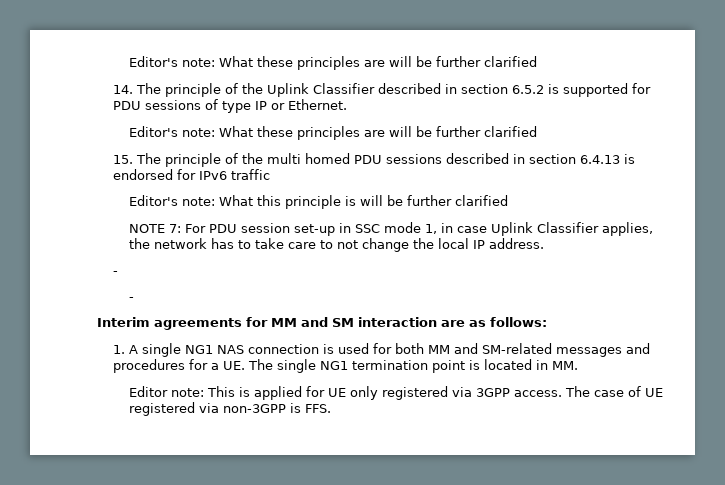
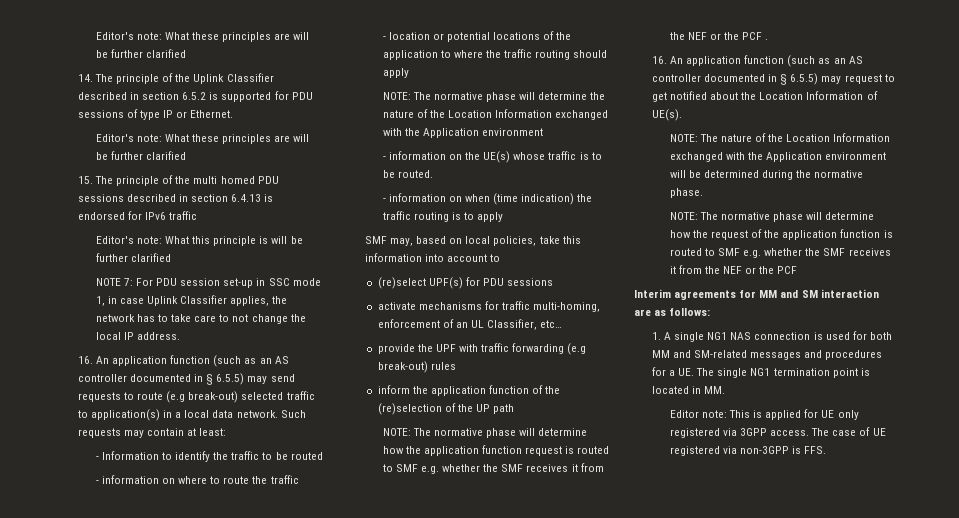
  NOTE 7: For PDU session set-up in SSC mode 1, in case Uplink Classifier applies, the network has to take care to not change the local IP address.
- -
- -
+ 16. An application function (such as an AS controller documented in § 6.5.5) may send requests to route (e.g break-out) selected traffic to application(s) in a local data network. Such requests may contain at least:
+ - Information to identify the traffic to be routed
+ - information on where to route the traffic
+ - location or potential locations of the application to where the traffic routing should apply
+ NOTE: The normative phase will determine the nature of the Location Information exchanged with the Application environment
+ - information on the UE(s) whose traffic is to be routed.
+ - information on when (time indication) the traffic routing is to apply
+ SMF may, based on local policies, take this information into account to
+ (re)select UPF(s) for PDU sessions
+ activate mechanisms for traffic multi-homing, enforcement of an UL Classifier, etc…
+ provide the UPF with traffic forwarding (e.g break-out) rules
+ inform the application function of the (re)selection of the UP path
+ NOTE: The normative phase will determine how the application function request is routed to SMF e.g. whether the SMF receives it from the NEF or the PCF .
+ 16. An application function (such as an AS controller documented in § 6.5.5) may request to get notified about the Location Information of UE(s).
+ NOTE: The nature of the Location Information exchanged with the Application environment will be determined during the normative phase.
+ NOTE: The normative phase will determine how the request of the application function is routed to SMF e.g. whether the SMF receives it from the NEF or the PCF

